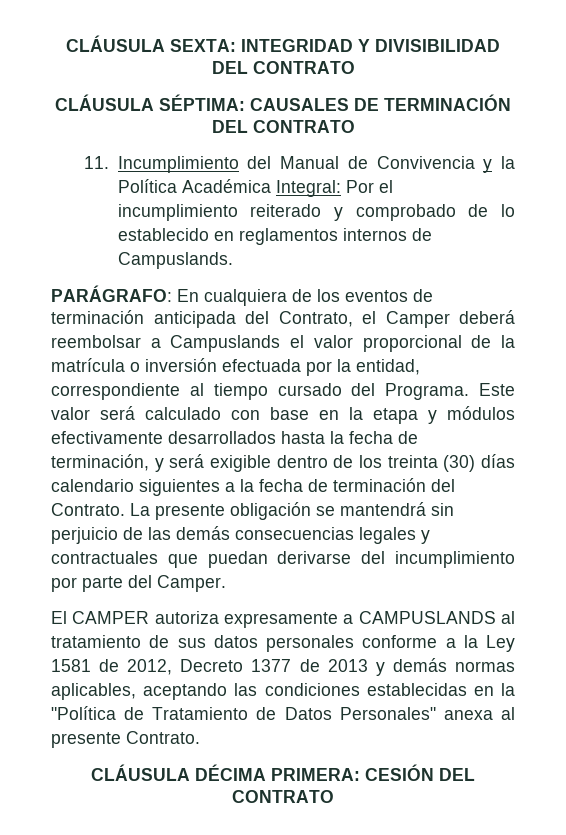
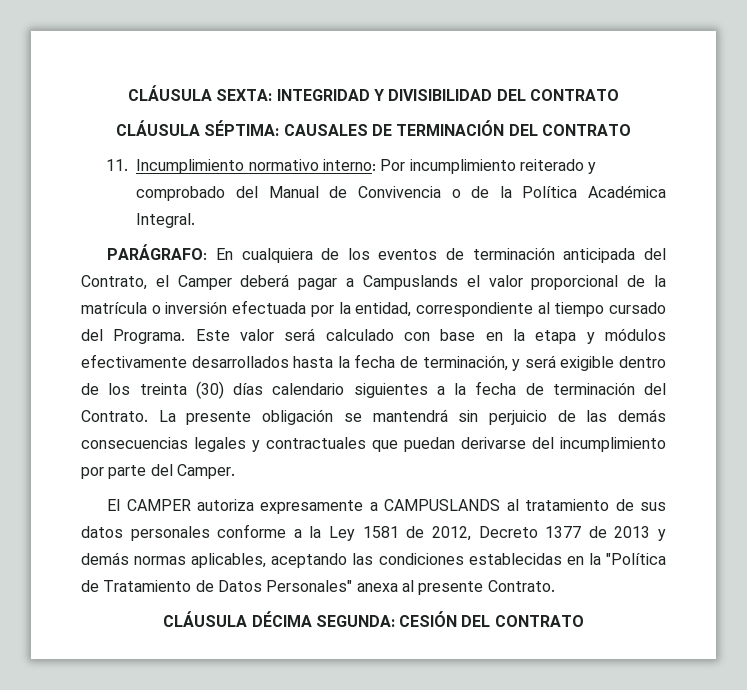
- 11. Incumplimiento del Manual de Convivencia y la Política Académica Integral: Por el incumplimiento reiterado y comprobado de lo establecido en reglamentos internos de Campuslands.
+ 11. Incumplimiento normativo interno: Por incumplimiento reiterado y comprobado del Manual de Convivencia o de la Política Académica Integral.
- PARÁGRAFO: En cualquiera de los eventos de terminación anticipada del Contrato, el Camper deberá reembolsar a Campuslands el valor proporcional de la matrícula o inversión efectuada por la entidad, correspondiente al tiempo cursado del Programa.
+ PARÁGRAFO: En cualquiera de los eventos de terminación anticipada del Contrato, el Camper deberá pagar a Campuslands el valor proporcional de la matrícula o inversión efectuada por la entidad, correspondiente al tiempo cursado del Programa.
- CLÁUSULA DÉCIMA PRIMERA: CESIÓN DEL CONTRATO
+ CLÁUSULA DÉCIMA SEGUNDA: CESIÓN DEL CONTRATO

